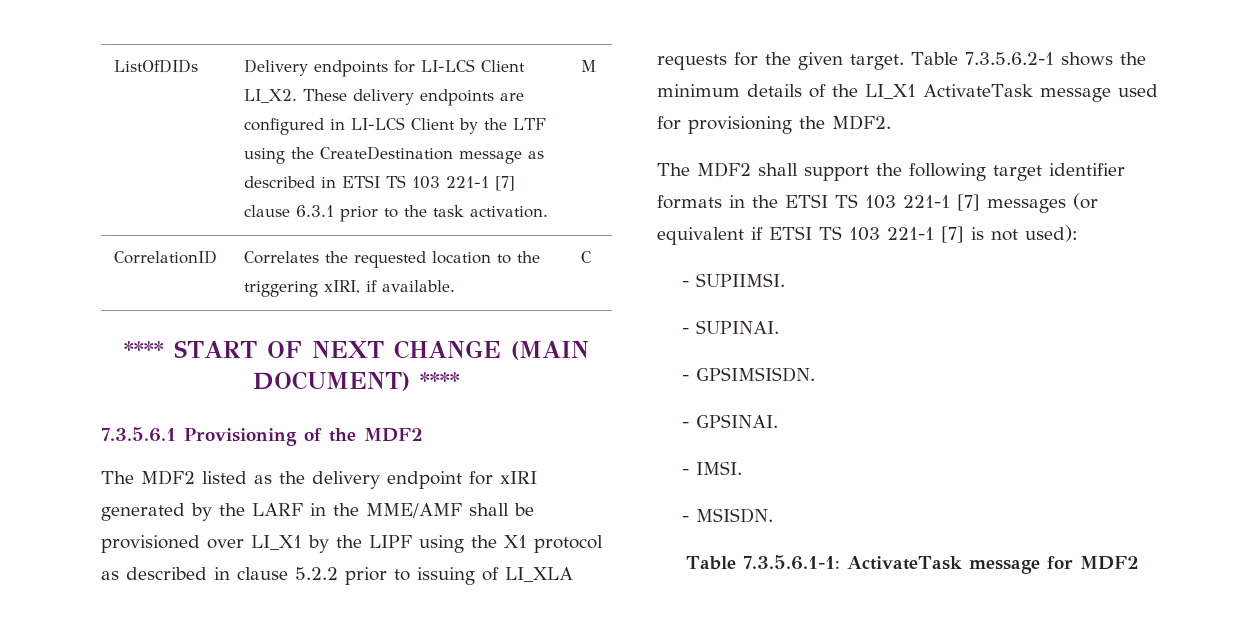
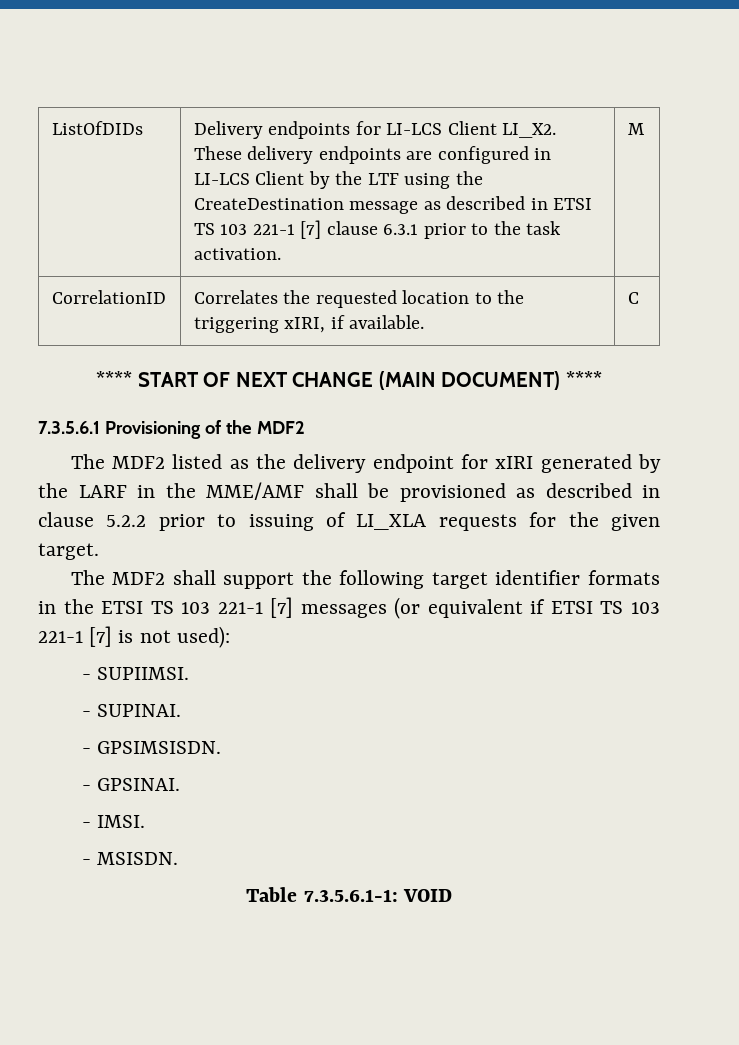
- The MDF2 listed as the delivery endpoint for xIRI generated by the LARF in the MME/AMF shall be provisioned over LI_X1 by the LIPF using the X1 protocol as described in clause 5.2.2 prior to issuing of LI_XLA requests for the given target. Table 7.3.5.6.2-1 shows the minimum details of the LI_X1 ActivateTask message used for provisioning the MDF2.
+ The MDF2 listed as the delivery endpoint for xIRI generated by the LARF in the MME/AMF shall be provisioned as described in clause 5.2.2 prior to issuing of LI_XLA requests for the given target.
- Table 7.3.5.6.1-1: ActivateTask message for MDF2
+ Table 7.3.5.6.1-1: VOID

